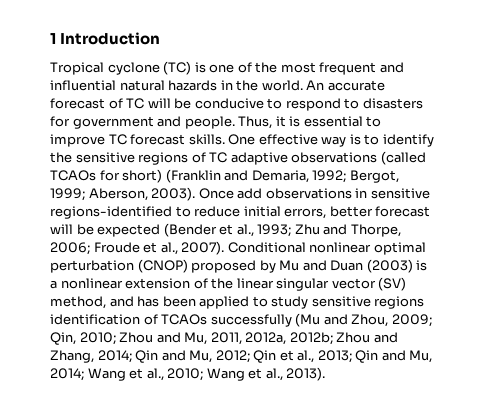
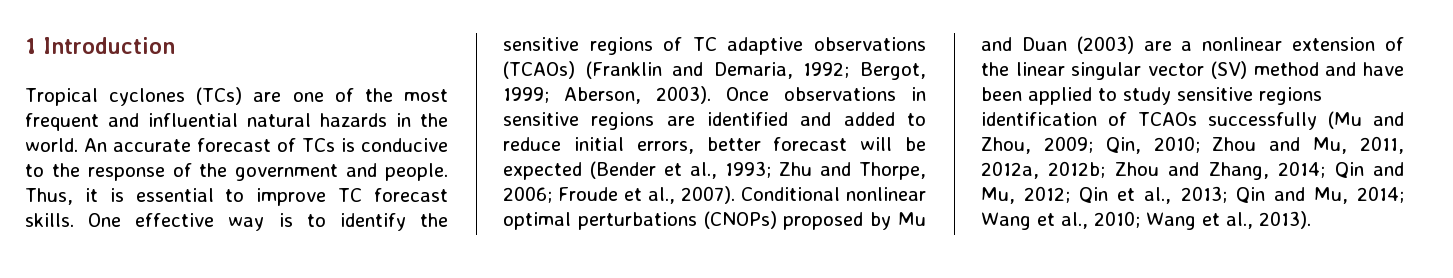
- Tropical cyclone (TC) is one of the most frequent and influential natural hazards in the world.
+ Tropical cyclones (TCs) are one of the most frequent and influential natural hazards in the world.
- An accurate forecast of TC will be conducive to respond to disasters for government and people.
+ An accurate forecast of TCs is conducive to the response of the government and people.
- One effective way is to identify the sensitive regions of TC adaptive observations (called TCAOs for short) (Franklin and Demaria, 1992; Bergot, 1999; Aberson, 2003).
+ One effective way is to identify the sensitive regions of TC adaptive observations (TCAOs) (Franklin and Demaria, 1992; Bergot, 1999; Aberson, 2003).
- Once add observations in sensitive regions-identified to reduce initial errors, better forecast will be expected (Bender et al., 1993; Zhu and Thorpe, 2006; Froude et al., 2007).
+ Once observations in sensitive regions are identified and added to reduce initial errors, better forecast will be expected (Bender et al., 1993; Zhu and Thorpe, 2006; Froude et al., 2007).
- Conditional nonlinear optimal perturbation (CNOP) proposed by Mu and Duan (2003) is a nonlinear extension of the linear singular vector (SV) method, and has been applied to study sensitive regions identification of TCAOs successfully (Mu and Zhou, 2009;
+ Conditional nonlinear optimal perturbations (CNOPs) proposed by Mu and Duan (2003) are a nonlinear extension of the linear singular vector (SV) method and have been applied to study sensitive regions identification of TCAOs successfully (Mu and Zhou, 2009;

